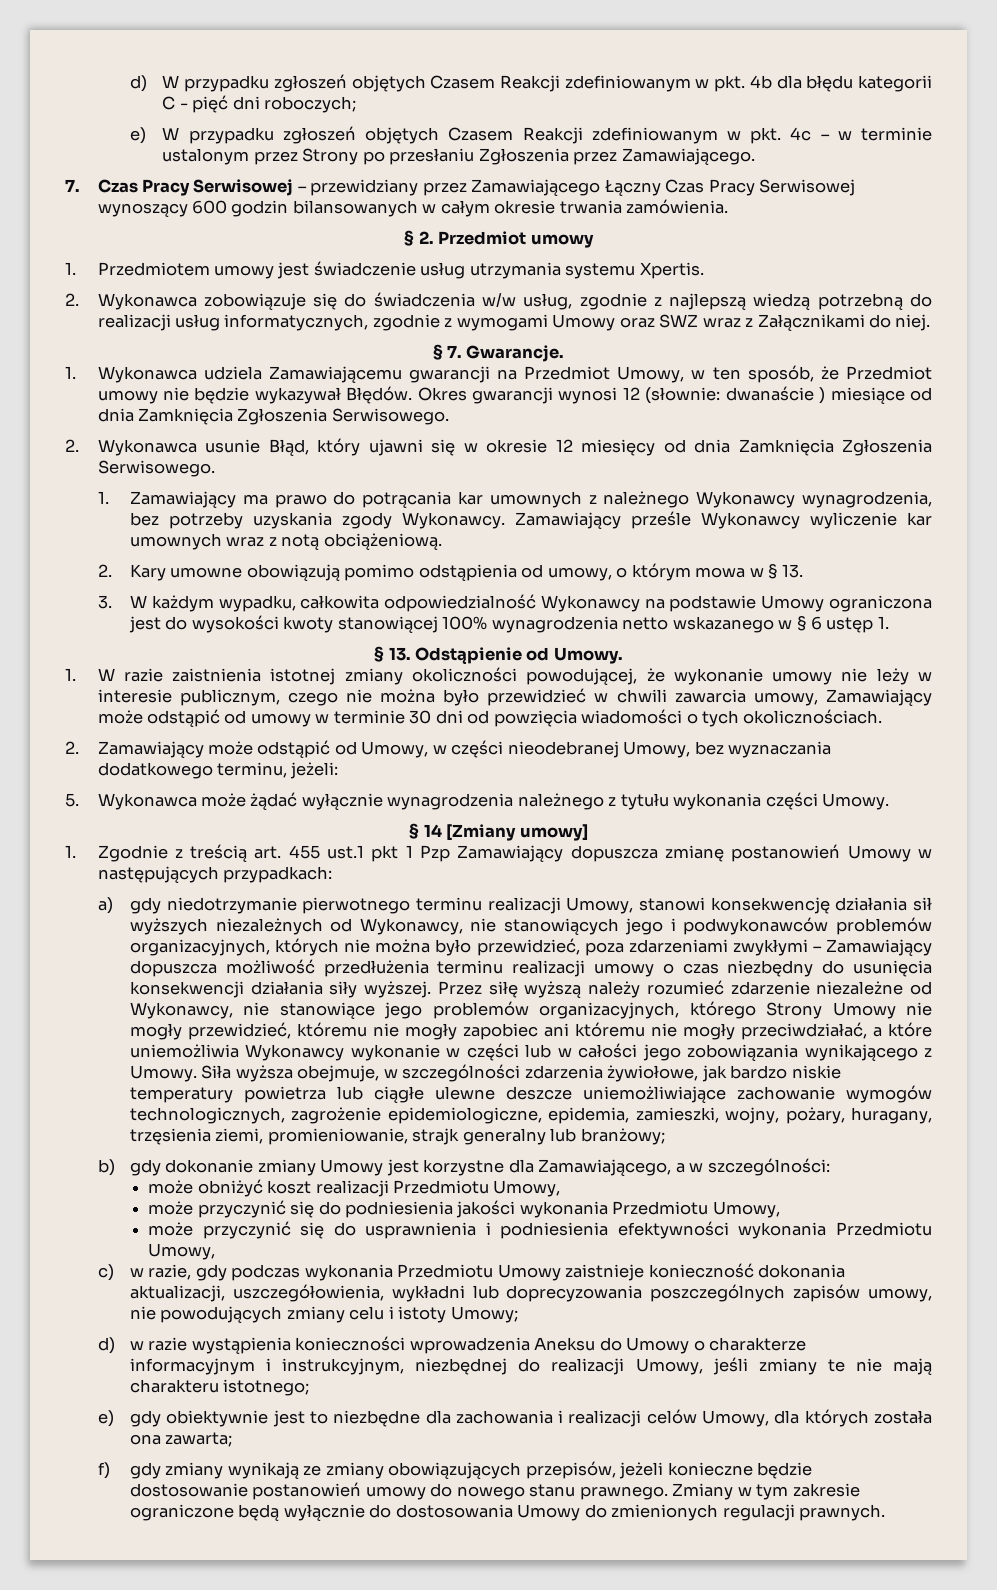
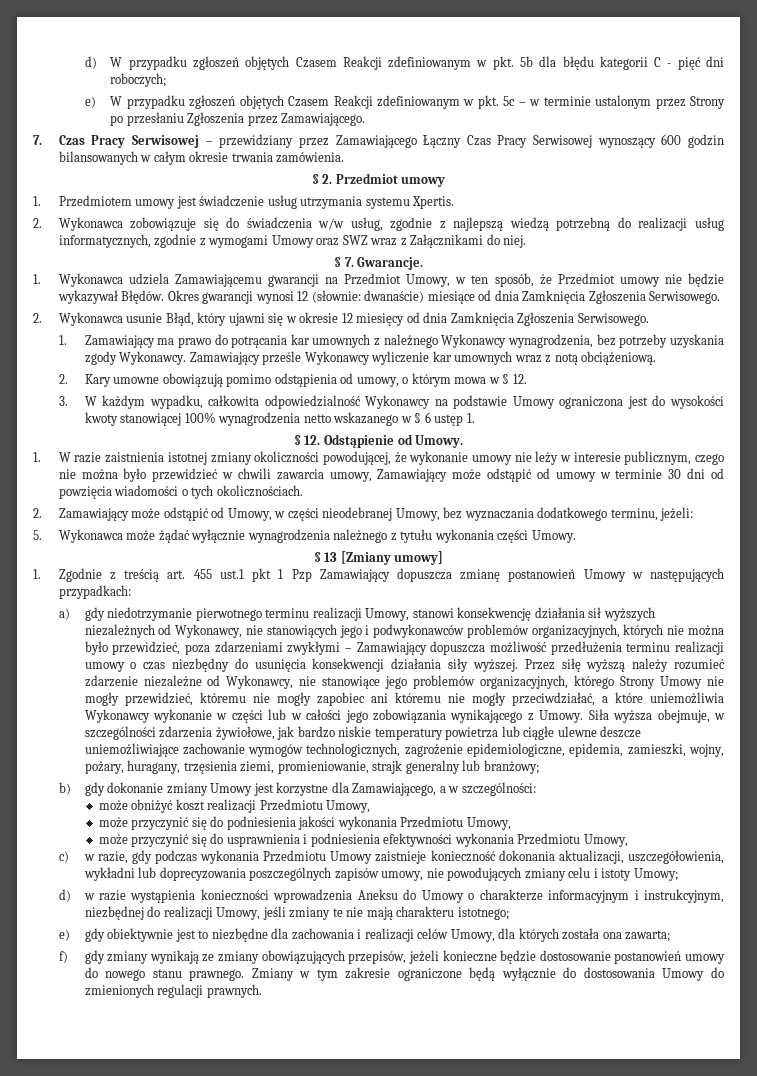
- d) W przypadku zgłoszeń objętych Czasem Reakcji zdefiniowanym w pkt. 4b dla błędu kategorii C - pięć dni roboczych;
+ d) W przypadku zgłoszeń objętych Czasem Reakcji zdefiniowanym w pkt. 5b dla błędu kategorii C - pięć dni roboczych;
- e) W przypadku zgłoszeń objętych Czasem Reakcji zdefiniowanym w pkt. 4c – w terminie ustalonym przez Strony po przesłaniu Zgłoszenia przez Zamawiającego.
+ e) W przypadku zgłoszeń objętych Czasem Reakcji zdefiniowanym w pkt. 5c – w terminie ustalonym przez Strony po przesłaniu Zgłoszenia przez Zamawiającego.
- Okres gwarancji wynosi 12 (słownie: dwanaście ) miesiące od dnia Zamknięcia Zgłoszenia Serwisowego.
+ Okres gwarancji wynosi 12 (słownie: dwanaście) miesiące od dnia Zamknięcia Zgłoszenia Serwisowego.
- 2. Kary umowne obowiązują pomimo odstąpienia od umowy, o którym mowa w § 13.
+ 2. Kary umowne obowiązują pomimo odstąpienia od umowy, o którym mowa w § 12.
- § 13. Odstąpienie od Umowy.
+ § 12. Odstąpienie od Umowy.
- § 14 [Zmiany umowy]
+ § 13 [Zmiany umowy]

